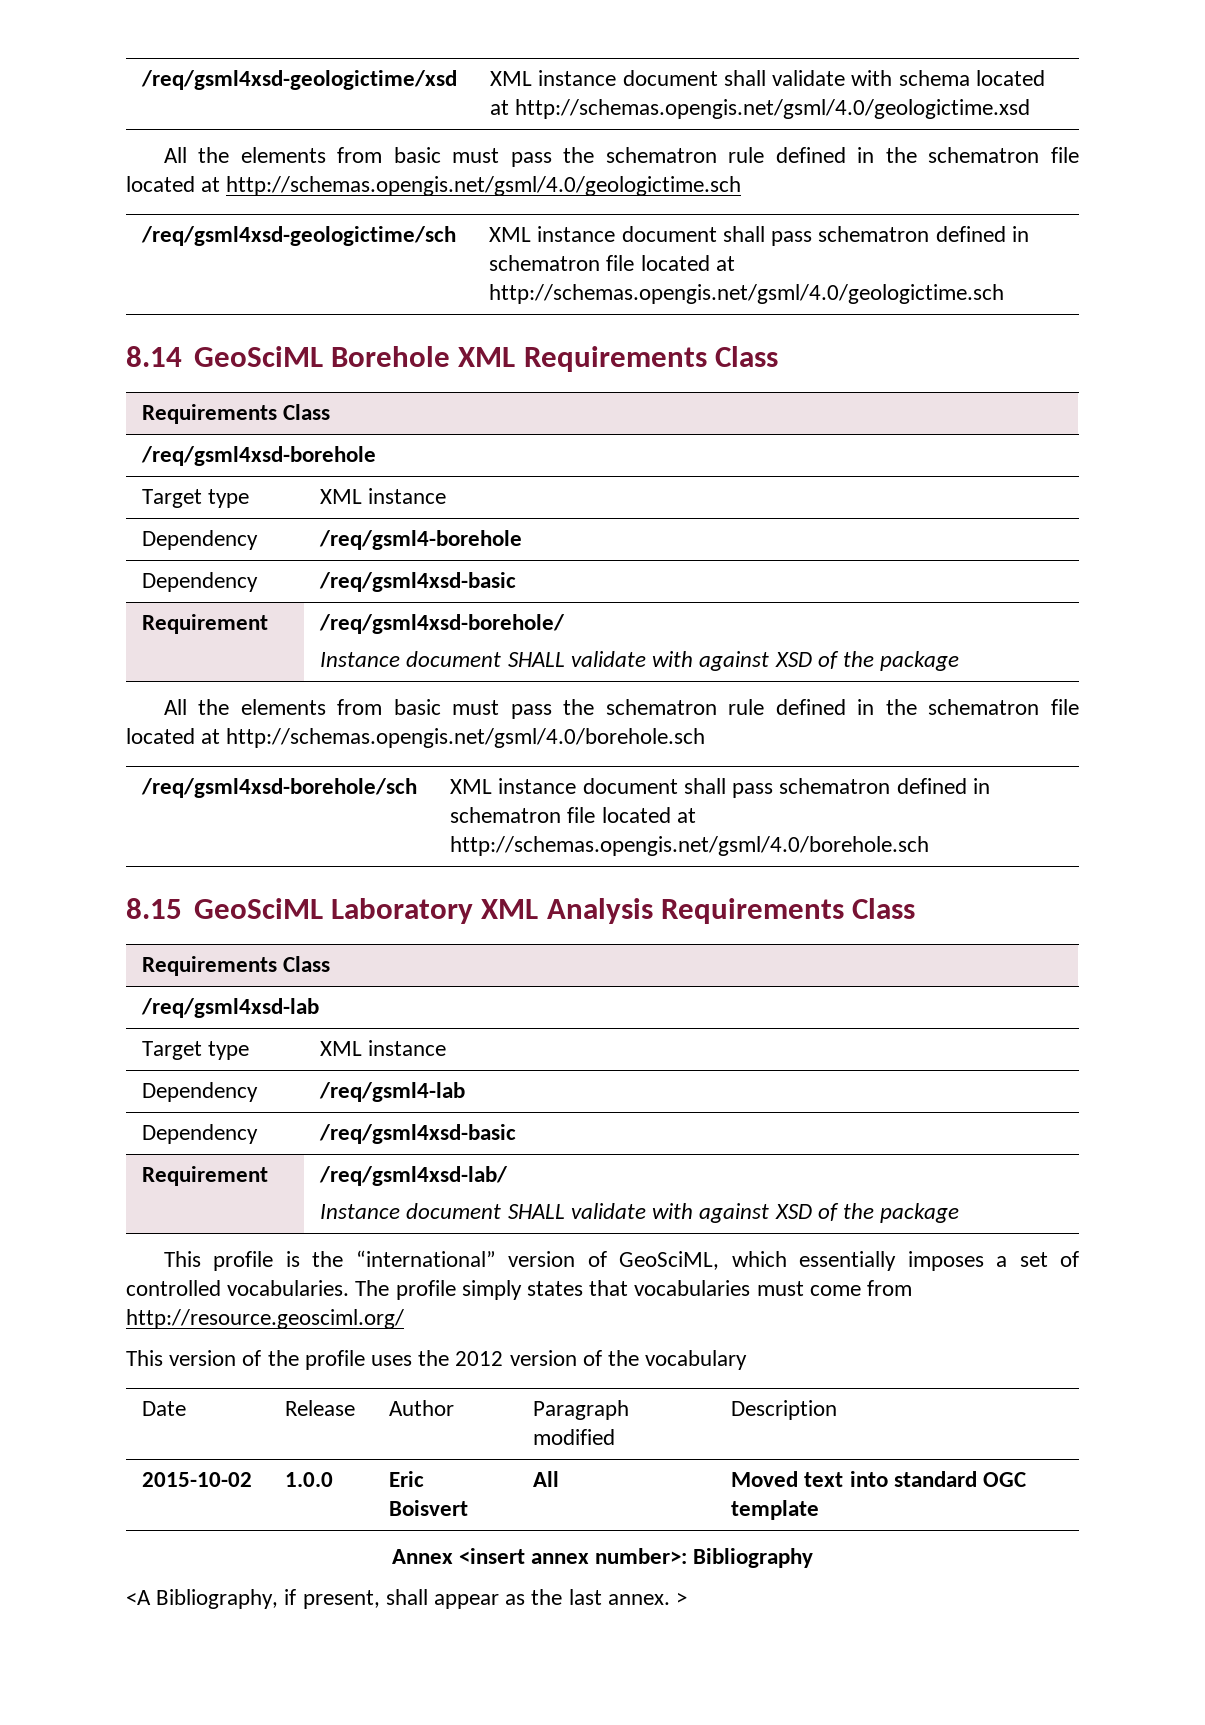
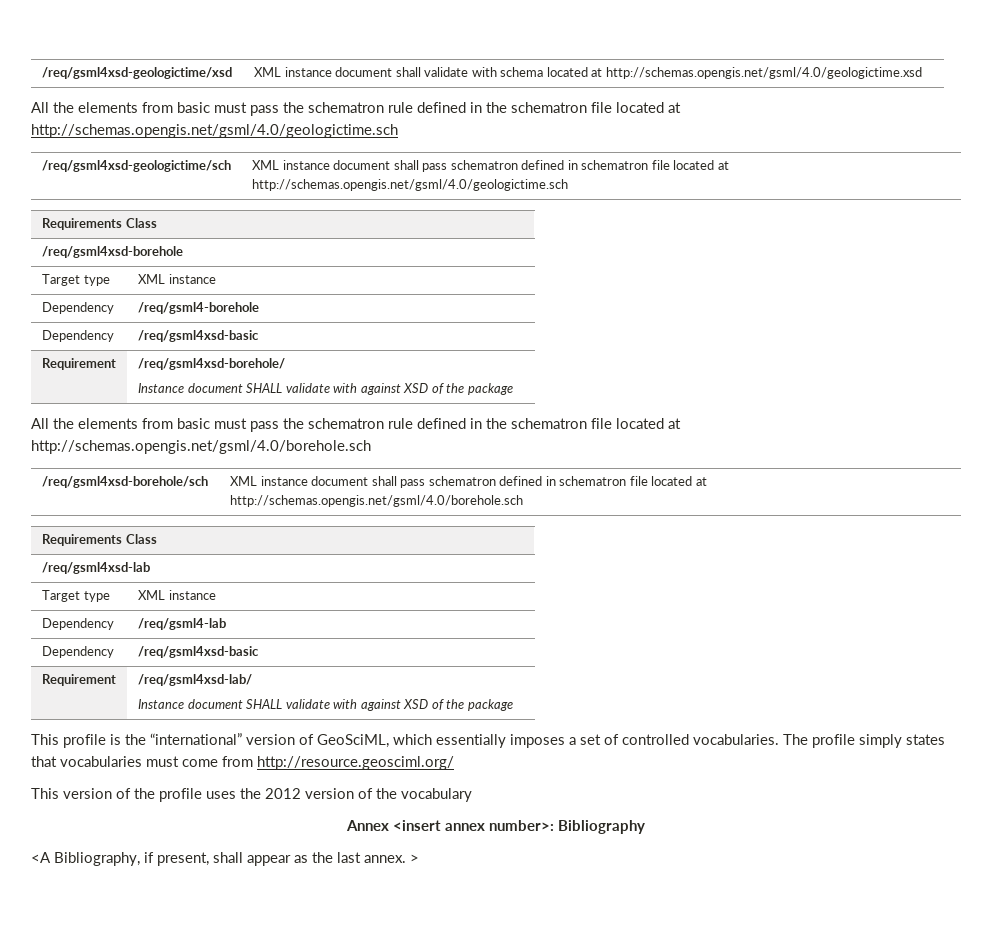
- 8.14 GeoSciML Borehole XML Requirements Class
- 8.15 GeoSciML Laboratory XML Analysis Requirements Class
- Date | Release | Author | Paragraph modified | Description
- 2015-10-02 | 1.0.0 | Eric Boisvert | All | Moved text into standard OGC template

